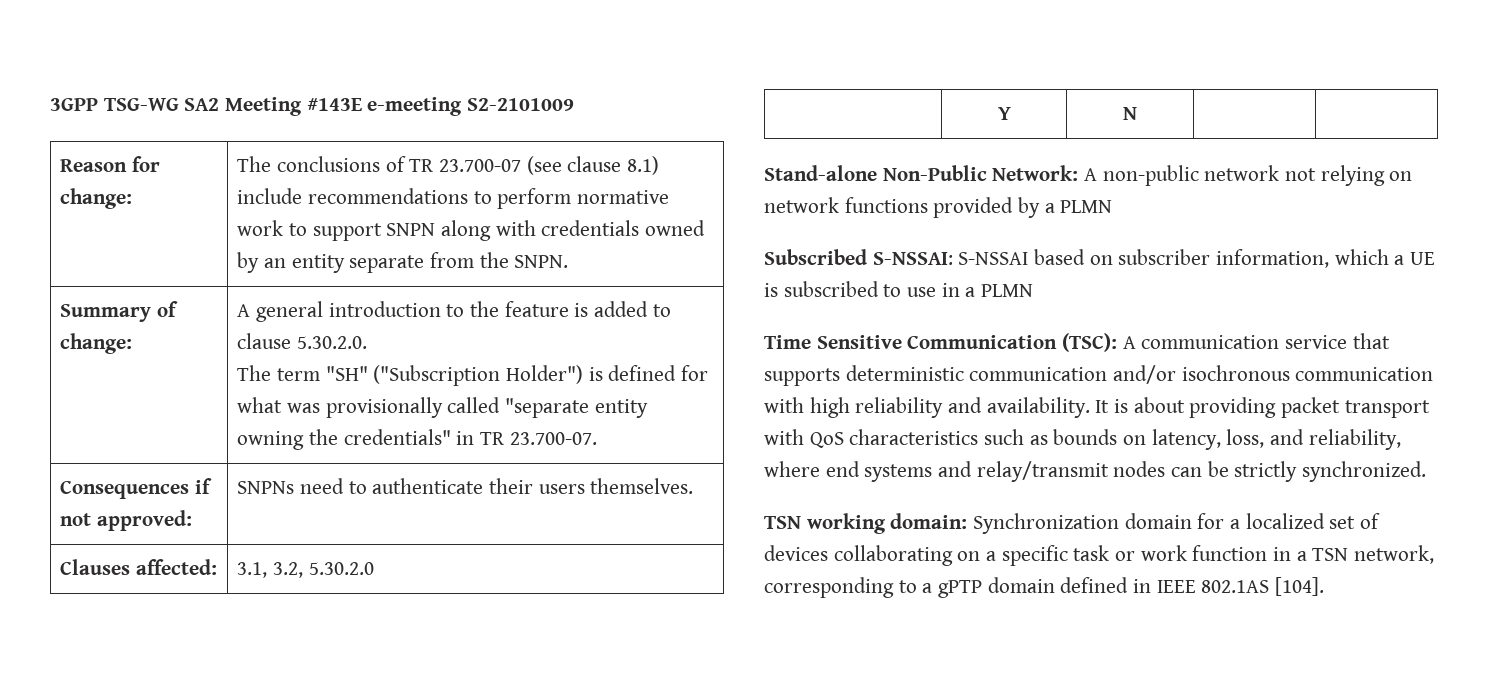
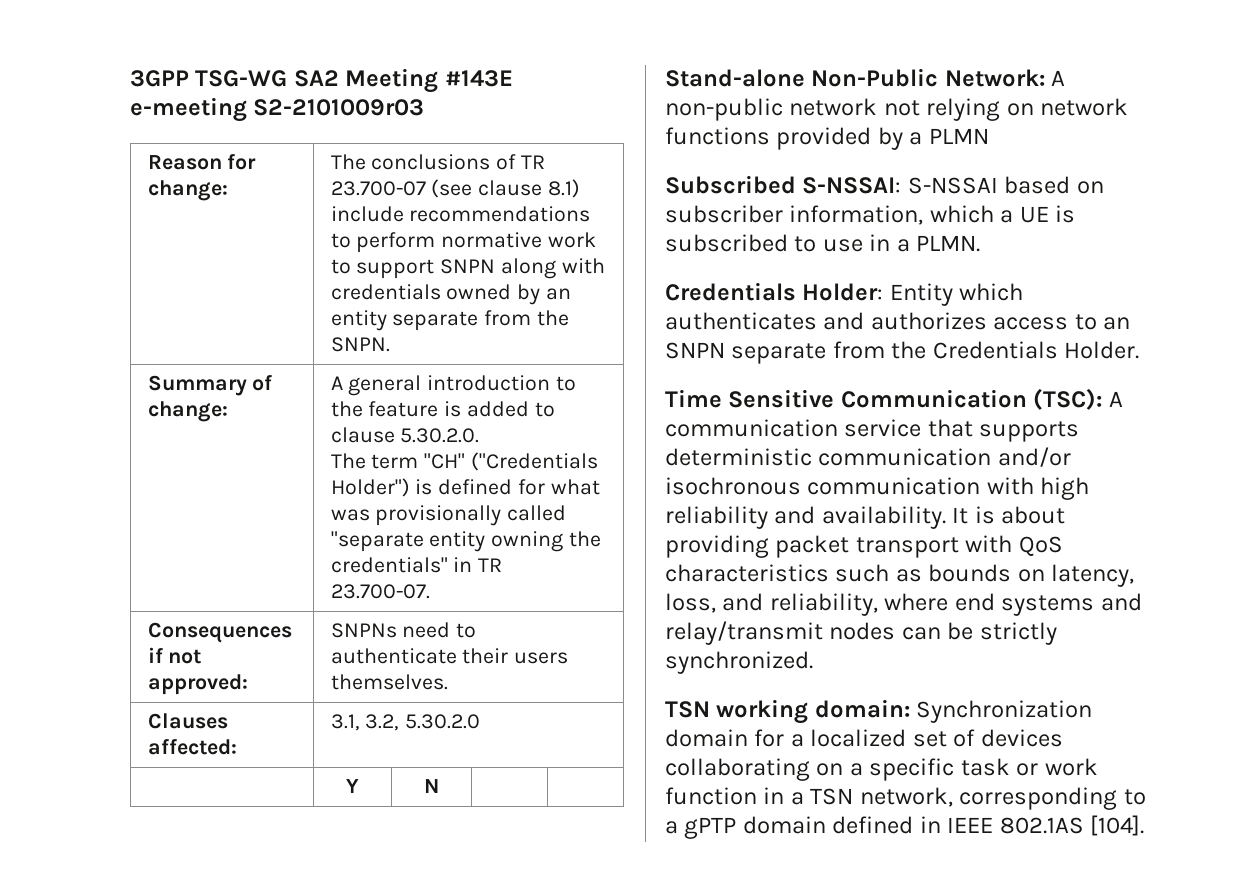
- 3GPP TSG-WG SA2 Meeting #143E e-meeting S2-2101009
+ 3GPP TSG-WG SA2 Meeting #143E e-meeting S2-2101009r03
  Summary of change: | A general introduction to the feature is added to clause 5.30.2.0.
- The term "SH" ("Subscription Holder") is defined for what was provisionally called "separate entity owning the credentials" in TR 23.700-07.
+ The term "CH" ("Credentials Holder") is defined for what was provisionally called "separate entity owning the credentials" in TR 23.700-07.
- Subscribed S-NSSAI: S-NSSAI based on subscriber information, which a UE is subscribed to use in a PLMN
+ Subscribed S-NSSAI: S-NSSAI based on subscriber information, which a UE is subscribed to use in a PLMN.
+ Credentials Holder: Entity which authenticates and authorizes access to an SNPN separate from the Credentials Holder.

